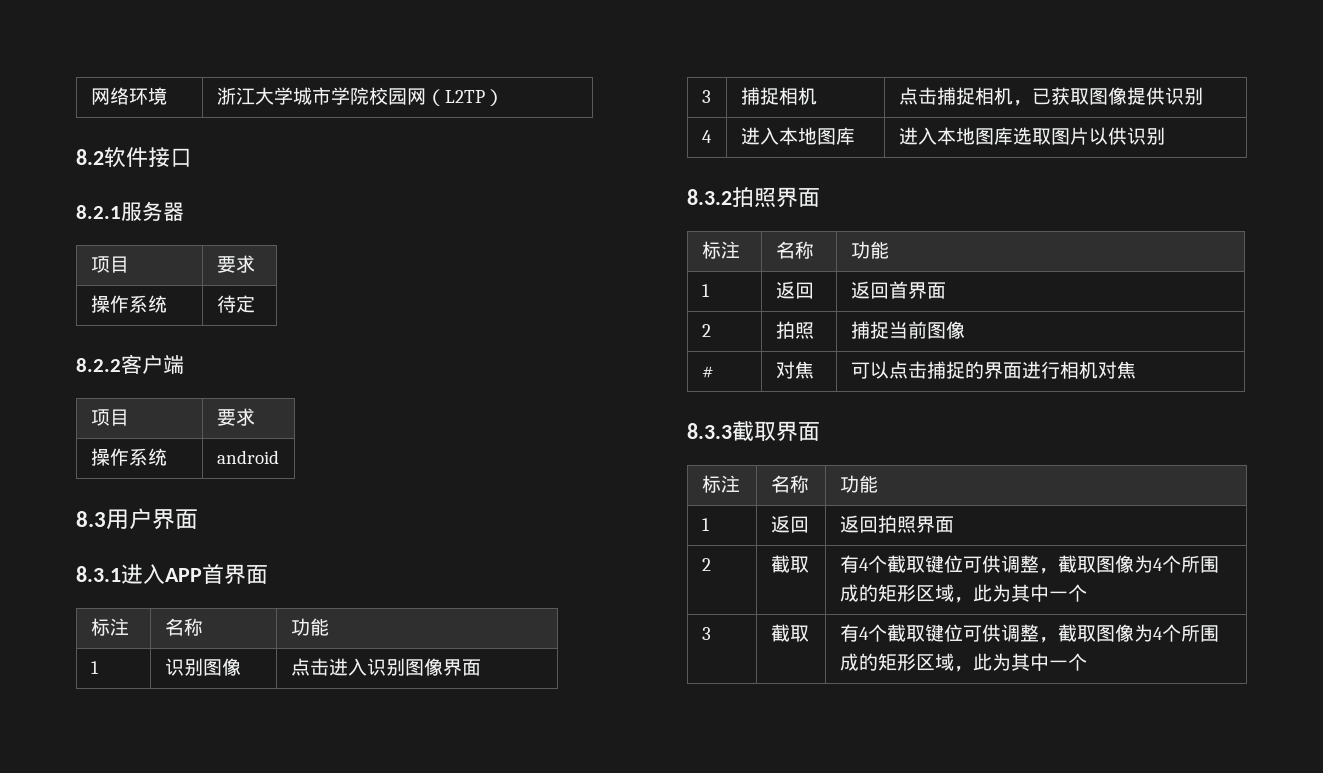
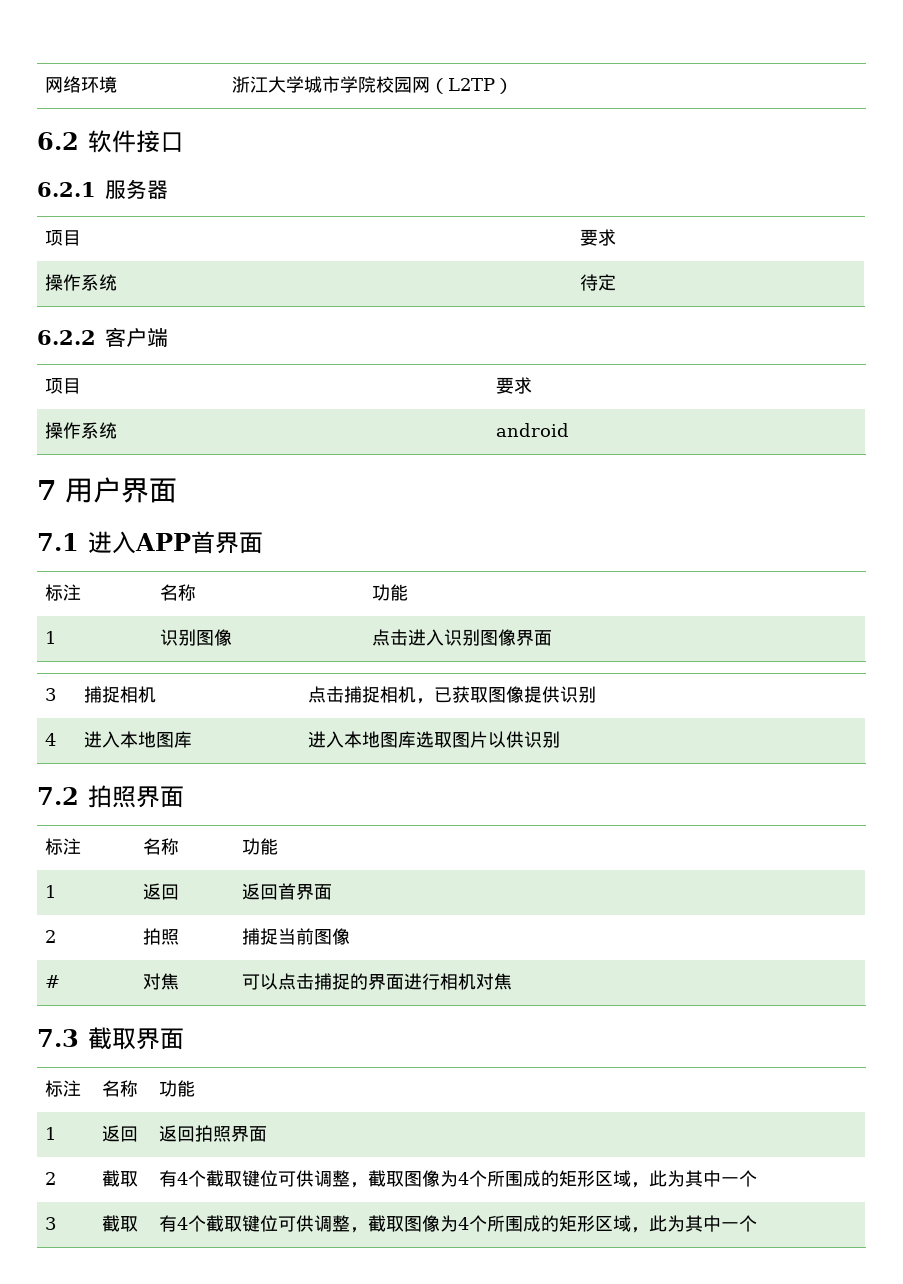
- 8.2软件接口
+ 6.2软件接口
- 8.2.1服务器
+ 6.2.1服务器
- 8.2.2客户端
+ 6.2.2客户端
- 8.3用户界面
+ 7用户界面
- 8.3.1进入APP首界面
+ 7.1进入APP首界面
- 8.3.2拍照界面
+ 7.2拍照界面
- 8.3.3截取界面
+ 7.3截取界面

